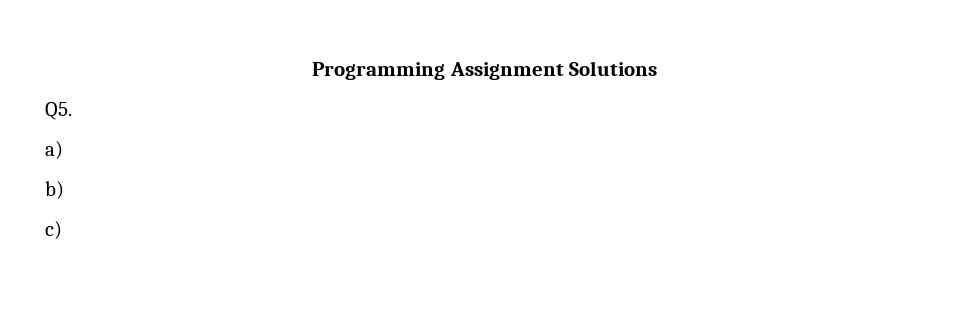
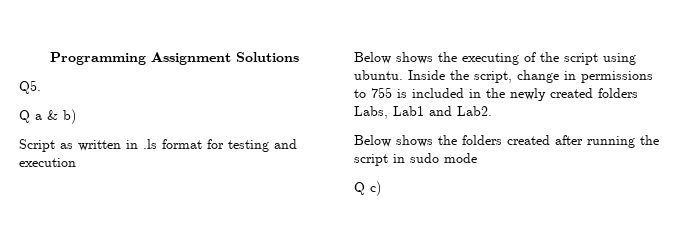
- a)
- b)
- c)
+ Q a & b)
+ Script as written in .ls format for testing and execution
+ Below shows the executing of the script using ubuntu. Inside the script, change in permissions to 755 is included in the newly created folders Labs, Lab1 and Lab2.
+ Below shows the folders created after running the script in sudo mode
+ Q c)

